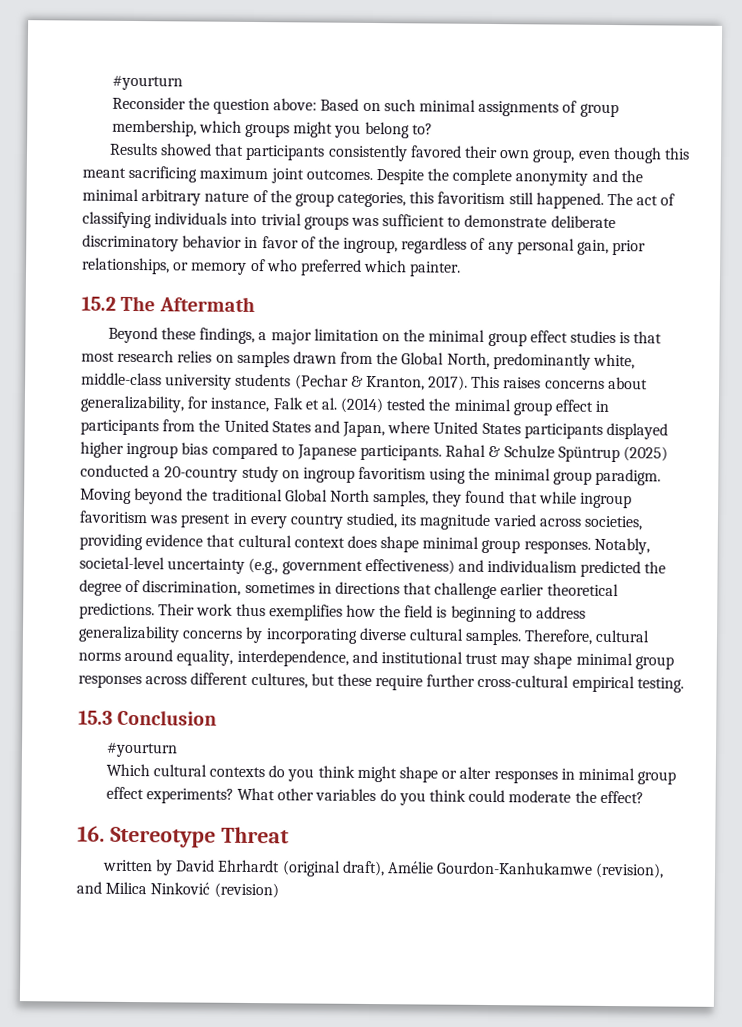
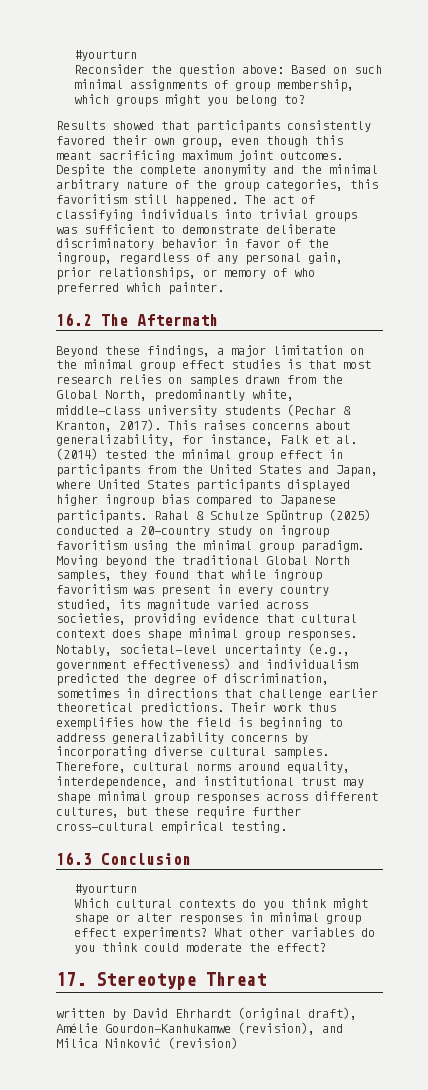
- 15.2 The Aftermath
+ 16.2 The Aftermath
- 15.3 Conclusion
+ 16.3 Conclusion
- 16. Stereotype Threat
+ 17. Stereotype Threat

